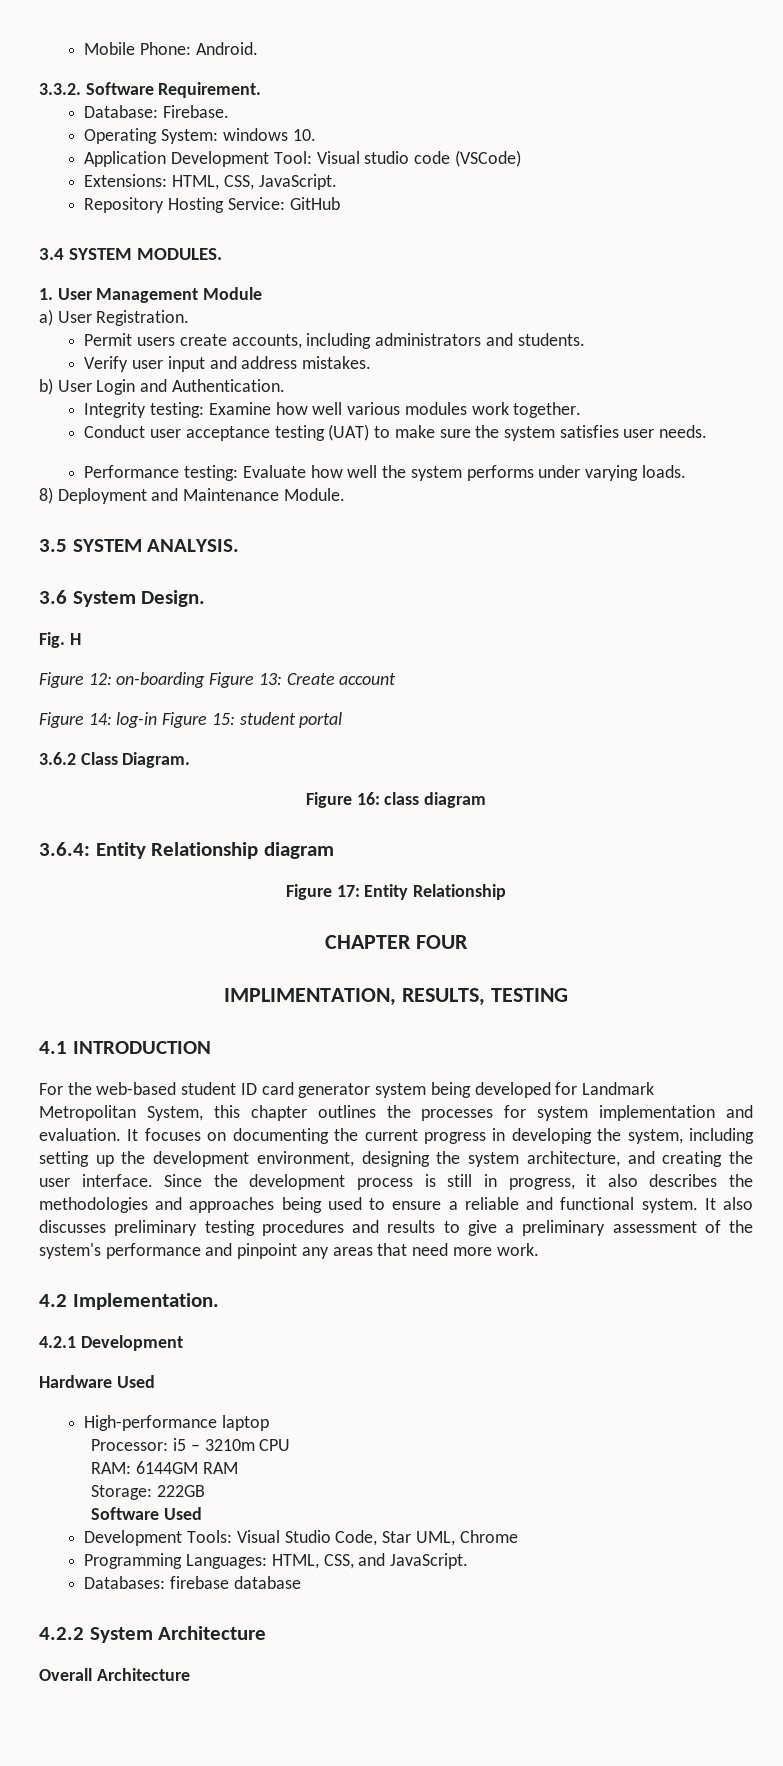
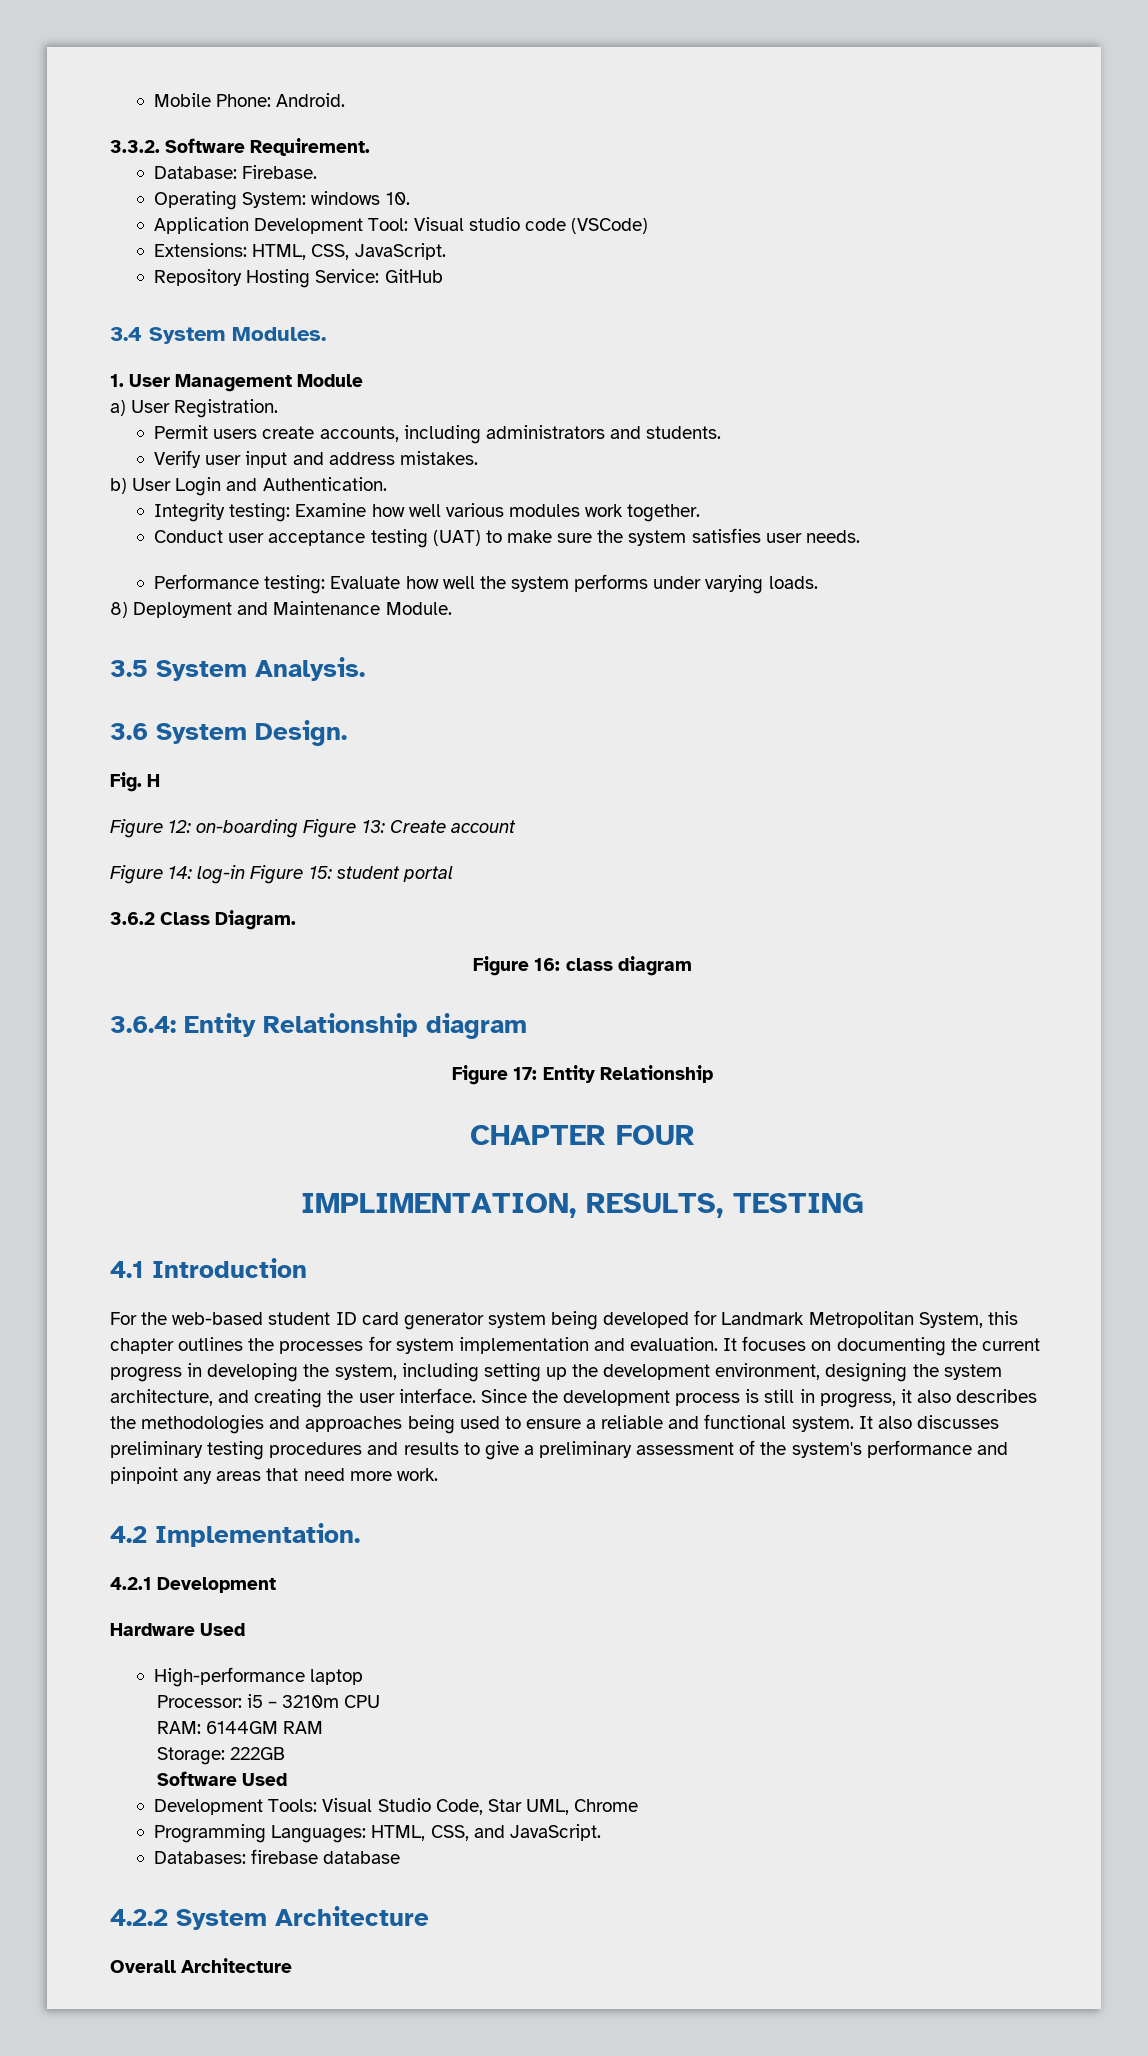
- 3.4 SYSTEM MODULES.
+ 3.4 System Modules.
- 3.5 SYSTEM ANALYSIS.
+ 3.5 System Analysis.
- 4.1 INTRODUCTION
+ 4.1 Introduction

